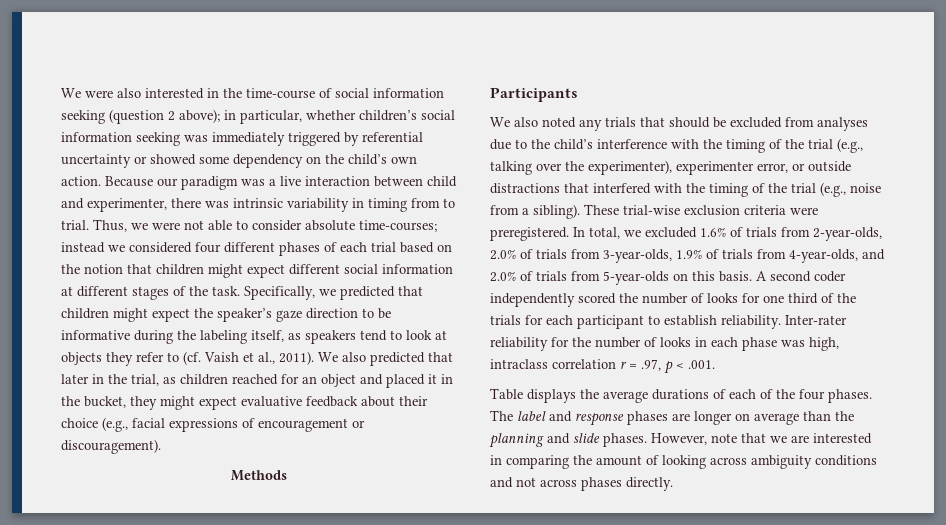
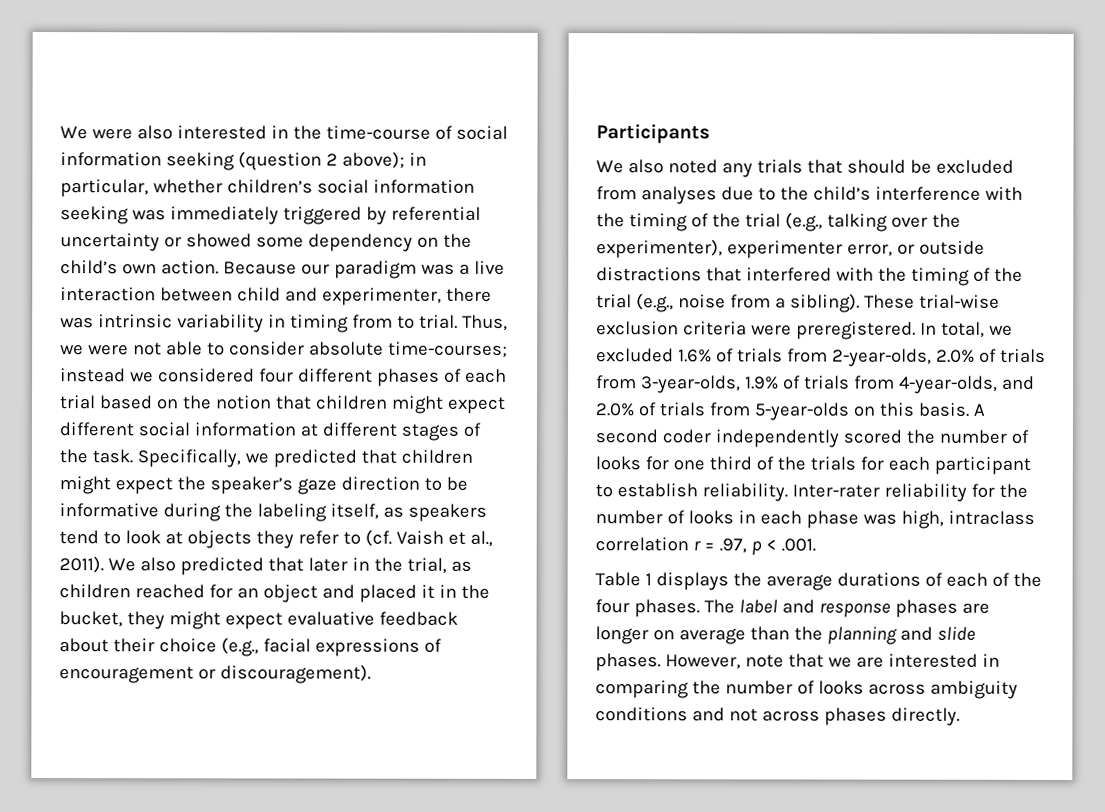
- Methods
- Table displays the average durations of each of the four phases.
+ Table 1 displays the average durations of each of the four phases.
- However, note that we are interested in comparing the amount of looking across ambiguity conditions and not across phases directly.
+ However, note that we are interested in comparing the number of looks across ambiguity conditions and not across phases directly.

